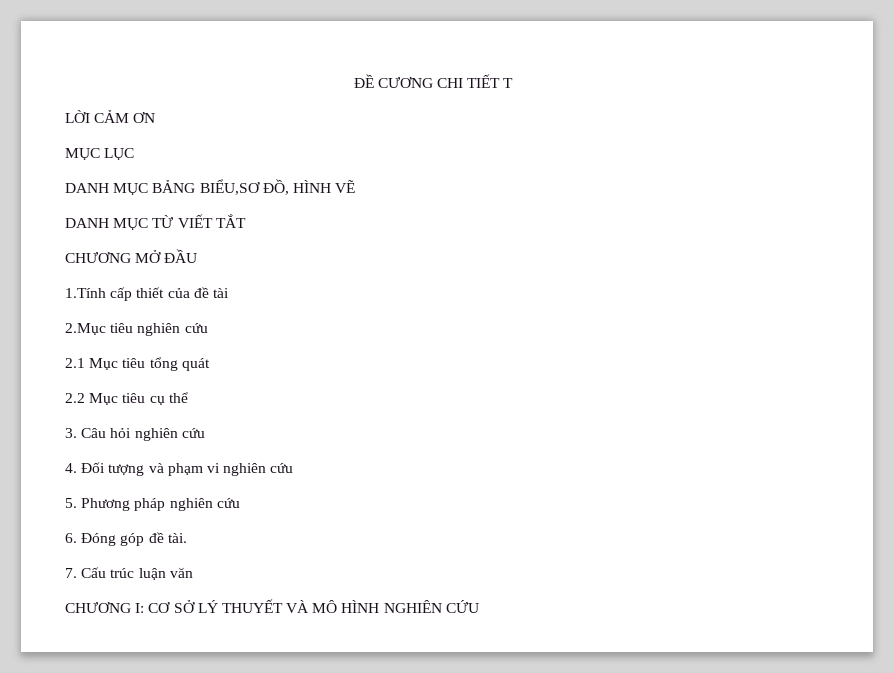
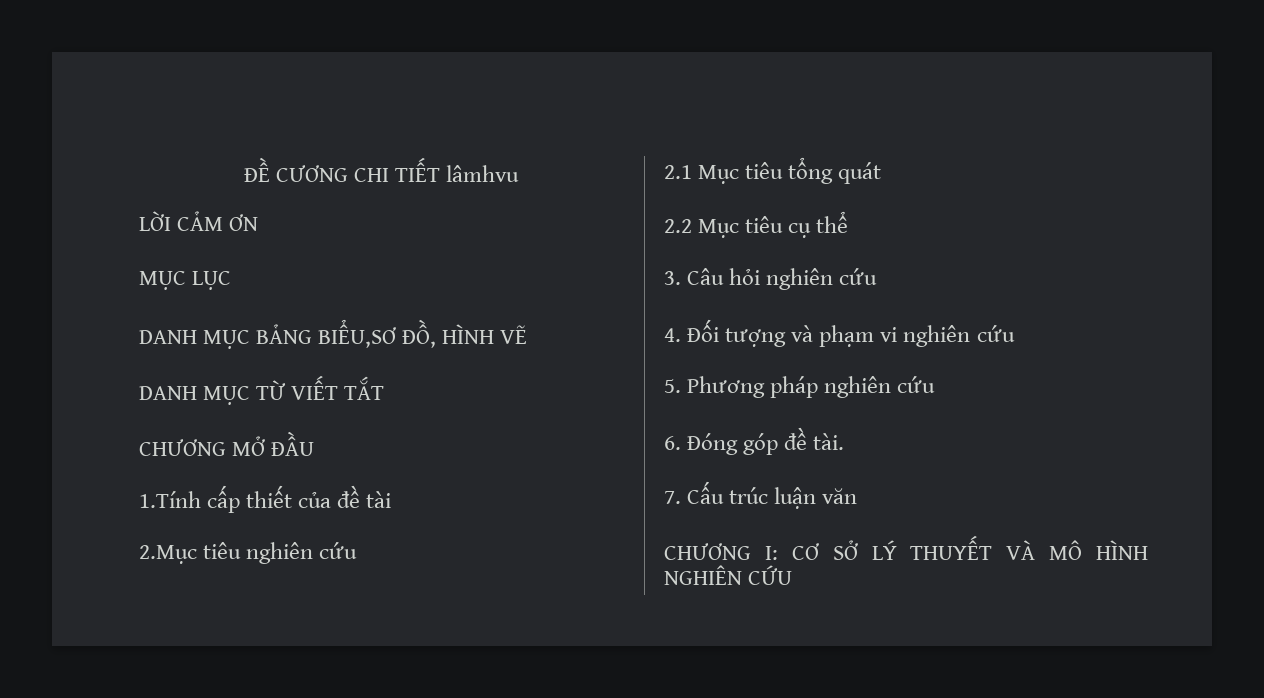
- ĐỀ CƯƠNG CHI TIẾT T
+ ĐỀ CƯƠNG CHI TIẾT lâmhvu

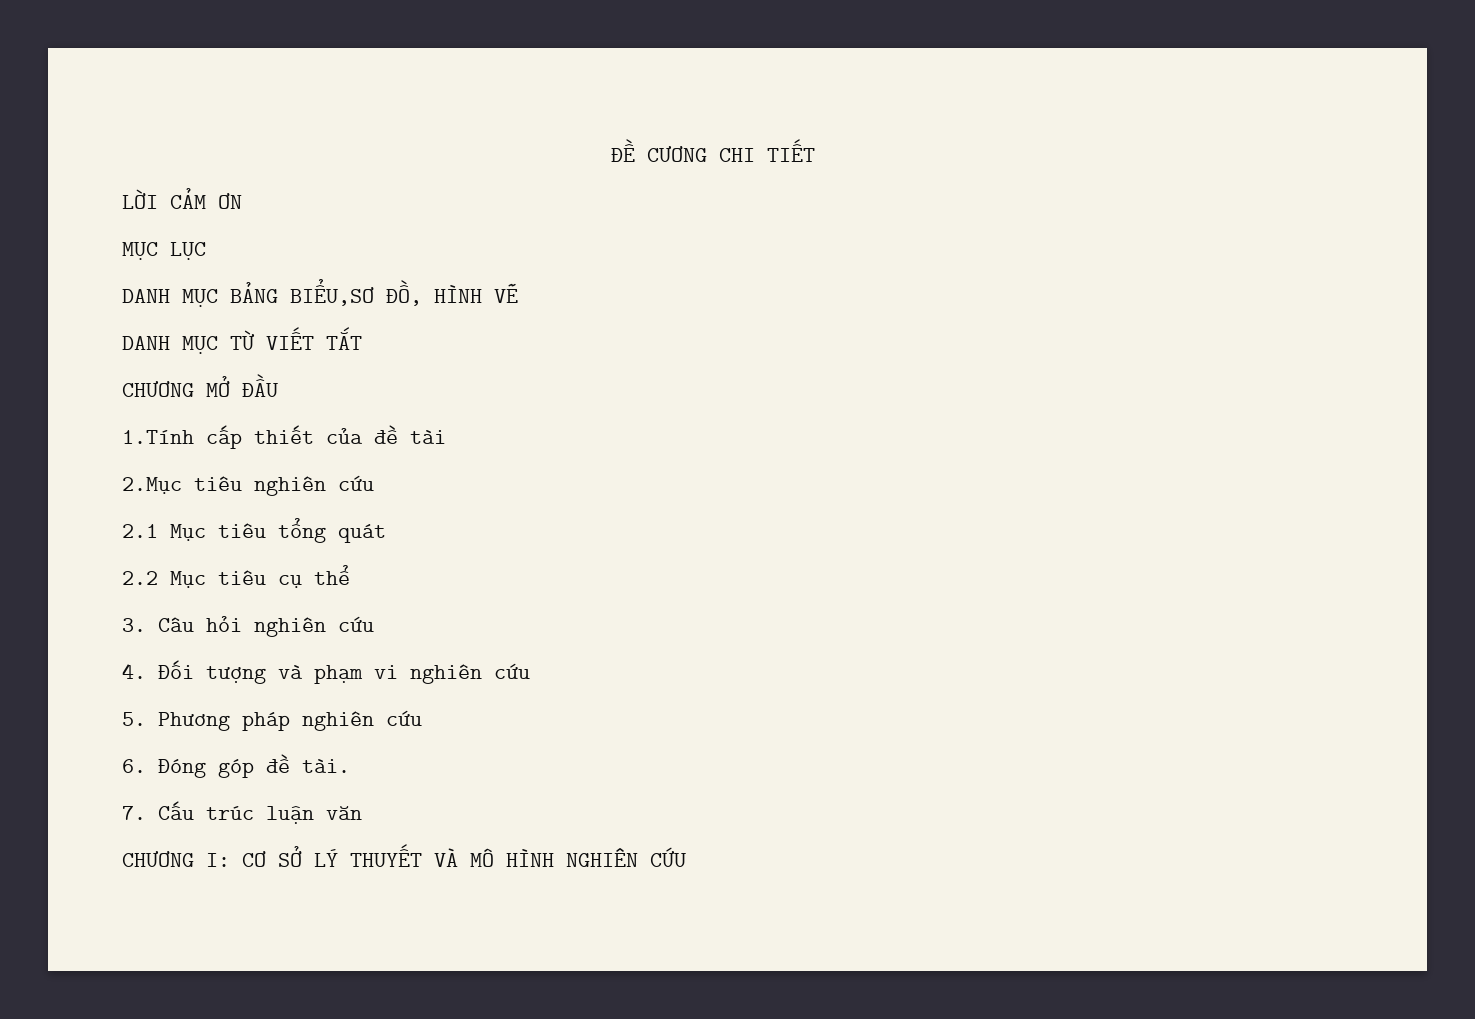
- ĐỀ CƯƠNG CHI TIẾT lâmhvu
+ ĐỀ CƯƠNG CHI TIẾT

